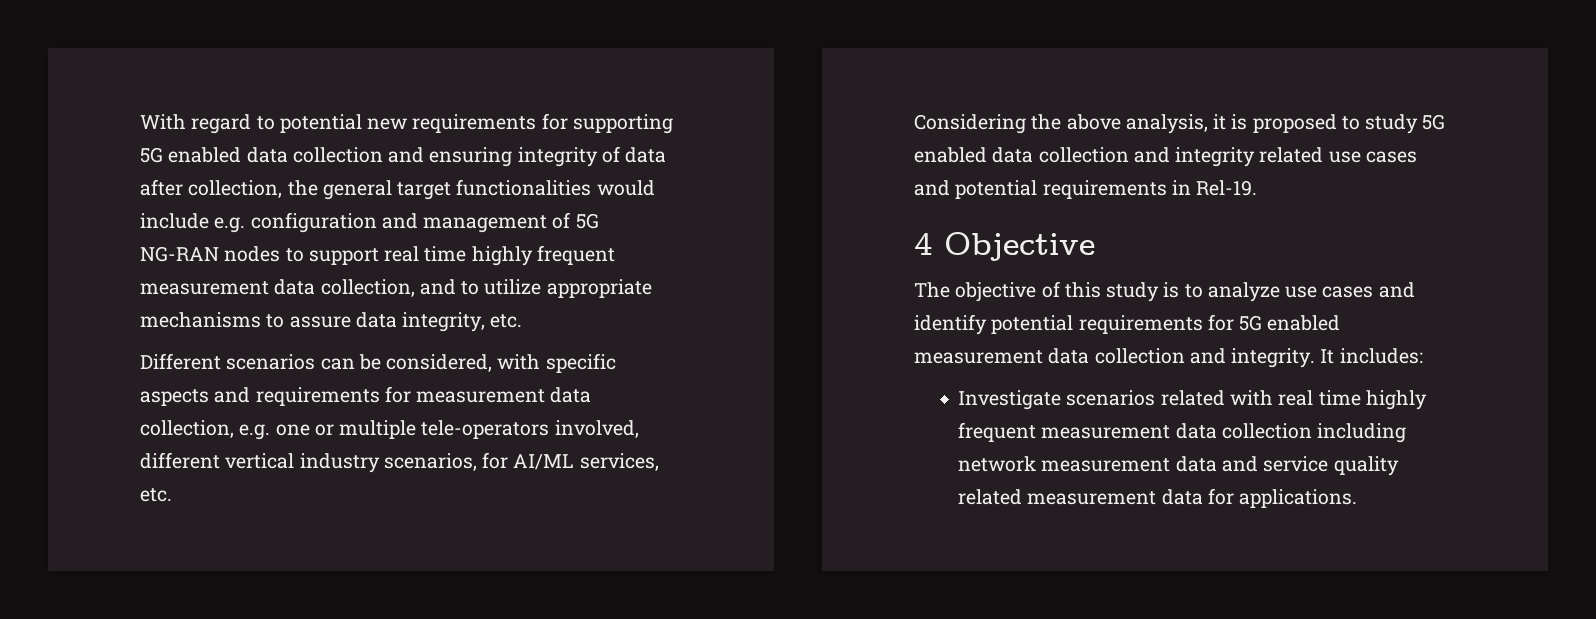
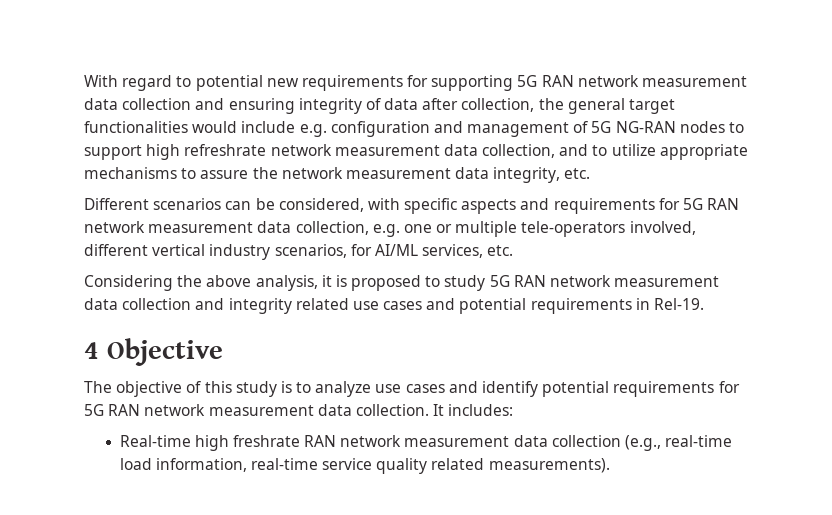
- With regard to potential new requirements for supporting 5G enabled data collection and ensuring integrity of data after collection, the general target functionalities would include e.g. configuration and management of 5G NG-RAN nodes to support real time highly frequent measurement data collection, and to utilize appropriate mechanisms to assure data integrity, etc.
+ With regard to potential new requirements for supporting 5G RAN network measurement data collection and ensuring integrity of data after collection, the general target functionalities would include e.g. configuration and management of 5G NG-RAN nodes to support high refreshrate network measurement data collection, and to utilize appropriate mechanisms to assure the network measurement data integrity, etc.
- Different scenarios can be considered, with specific aspects and requirements for measurement data collection, e.g. one or multiple tele-operators involved, different vertical industry scenarios, for AI/ML services, etc.
+ Different scenarios can be considered, with specific aspects and requirements for 5G RAN network measurement data collection, e.g. one or multiple tele-operators involved, different vertical industry scenarios, for AI/ML services, etc.
- Considering the above analysis, it is proposed to study 5G enabled data collection and integrity related use cases and potential requirements in Rel-19.
+ Considering the above analysis, it is proposed to study 5G RAN network measurement data collection and integrity related use cases and potential requirements in Rel-19.
- The objective of this study is to analyze use cases and identify potential requirements for 5G enabled measurement data collection and integrity. It includes:
- Investigate scenarios related with real time highly frequent measurement data collection including network measurement data and service quality related measurement data for applications.
+ The objective of this study is to analyze use cases and identify potential requirements for 5G RAN network measurement data collection. It includes:
+ Real-time high freshrate RAN network measurement data collection (e.g., real-time load information, real-time service quality related measurements).

